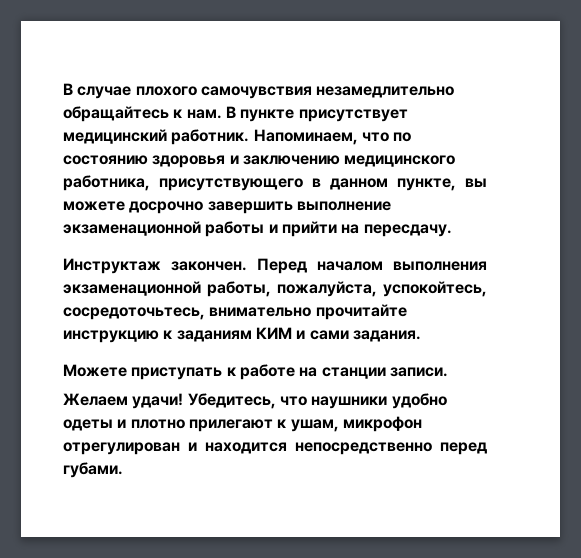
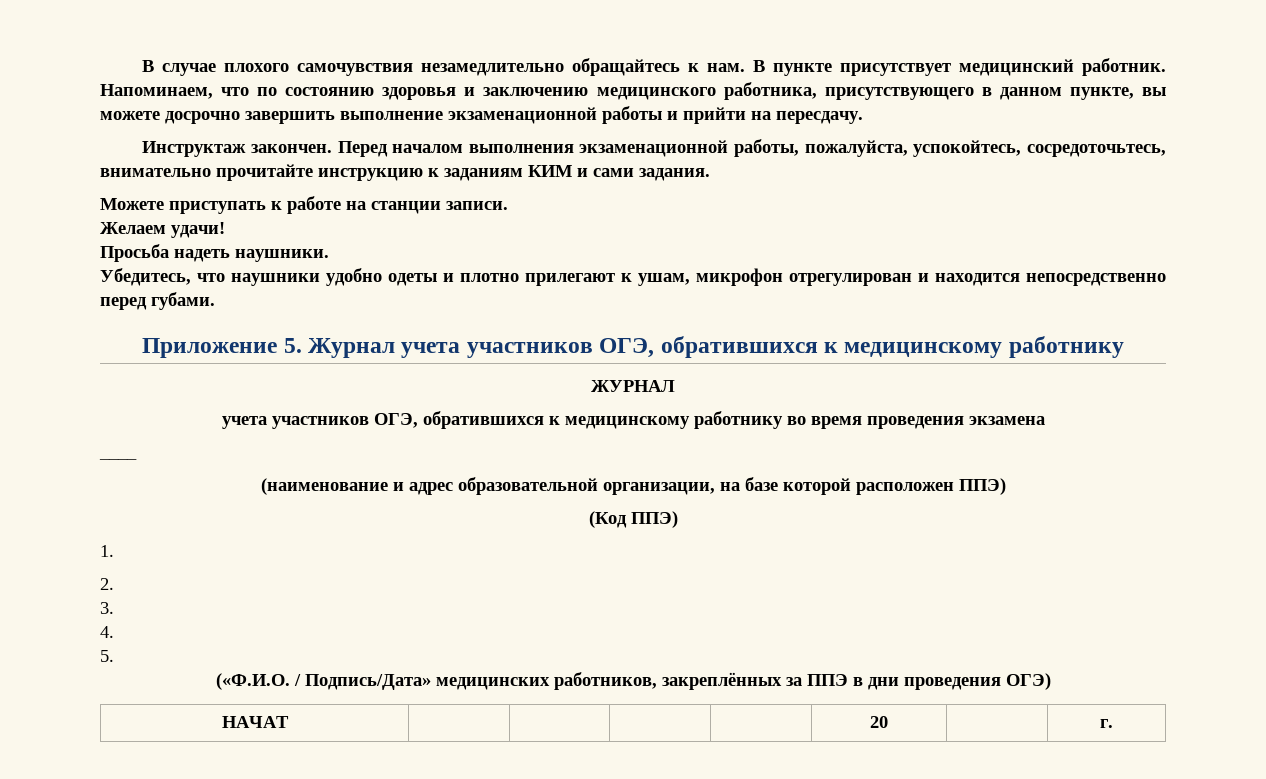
- Желаем удачи! Убедитесь, что наушники удобно одеты и плотно прилегают к ушам, микрофон отрегулирован и находится непосредственно перед губами.
+ Желаем удачи!
+ Просьба надеть наушники.
+ Убедитесь, что наушники удобно одеты и плотно прилегают к ушам, микрофон отрегулирован и находится непосредственно перед губами.
+ Приложение 5. Журнал учета участников ОГЭ, обратившихся к медицинскому работнику
+ ЖУРНАЛ
+ учета участников ОГЭ, обратившихся к медицинскому работнику во время проведения экзамена
+ ____
+ (наименование и адрес образовательной организации, на базе которой расположен ППЭ)
+ (Код ППЭ)
+ 1.
+ 2.
+ 3.
+ 4.
+ 5.
+ («Ф.И.О. / Подпись/Дата» медицинских работников, закреплённых за ППЭ в дни проведения ОГЭ)
+ НАЧАТ | | | | | 20 | | г.

